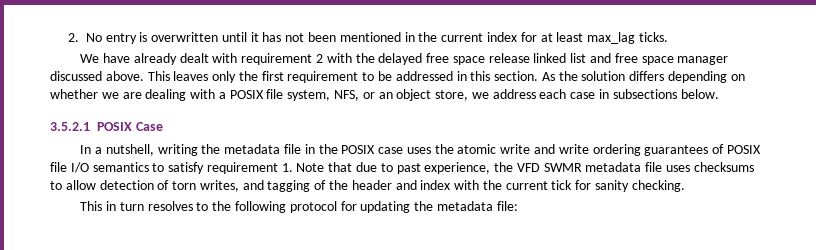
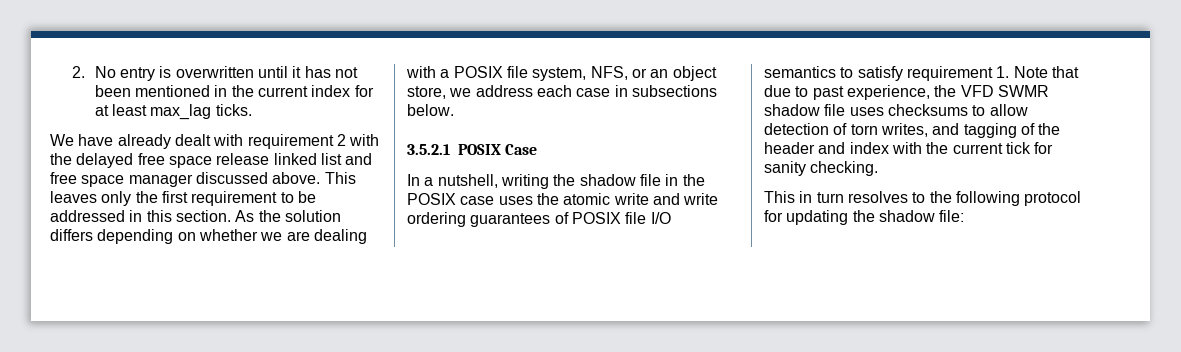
- In a nutshell, writing the metadata file in the POSIX case uses the atomic write and write ordering guarantees of POSIX file I/O semantics to satisfy requirement 1. Note that due to past experience, the VFD SWMR metadata file uses checksums to allow detection of torn writes, and tagging of the header and index with the current tick for sanity checking.
+ In a nutshell, writing the shadow file in the POSIX case uses the atomic write and write ordering guarantees of POSIX file I/O semantics to satisfy requirement 1. Note that due to past experience, the VFD SWMR shadow file uses checksums to allow detection of torn writes, and tagging of the header and index with the current tick for sanity checking.
- This in turn resolves to the following protocol for updating the metadata file:
+ This in turn resolves to the following protocol for updating the shadow file:

